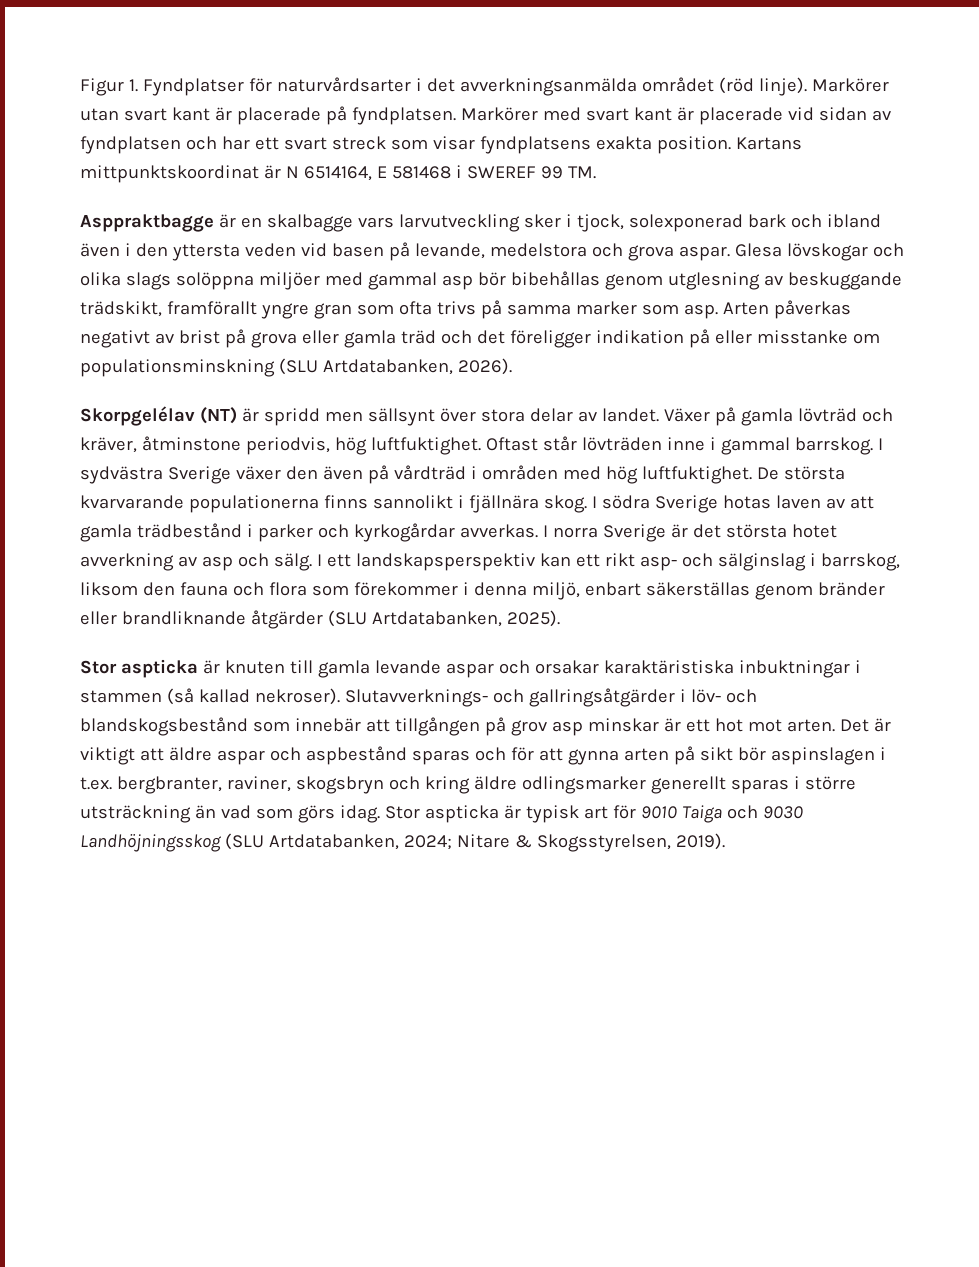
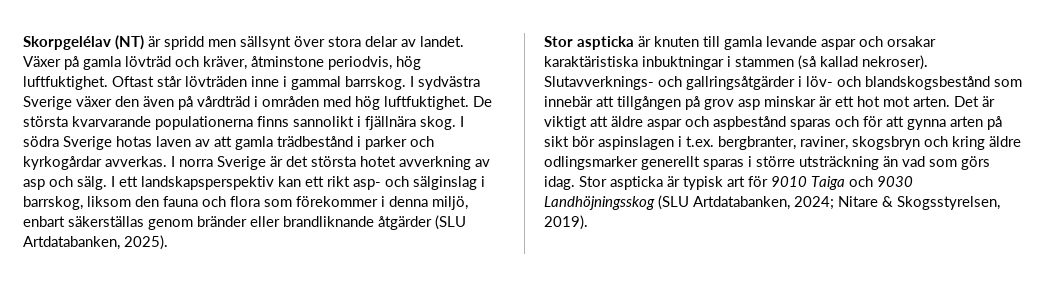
- Figur 1. Fyndplatser för naturvårdsarter i det avverkningsanmälda området (röd linje). Markörer utan svart kant är placerade på fyndplatsen. Markörer med svart kant är placerade vid sidan av fyndplatsen och har ett svart streck som visar fyndplatsens exakta position. Kartans mittpunktskoordinat är N 6514164, E 581468 i SWEREF 99 TM.
- Asppraktbagge är en skalbagge vars larvutveckling sker i tjock, solexponerad bark och ibland även i den yttersta veden vid basen på levande, medelstora och grova aspar. Glesa lövskogar och olika slags solöppna miljöer med gammal asp bör bibehållas genom utglesning av beskuggande trädskikt, framförallt yngre gran som ofta trivs på samma marker som asp. Arten påverkas negativt av brist på grova eller gamla träd och det föreligger indikation på eller misstanke om populationsminskning (SLU Artdatabanken, 2026).

